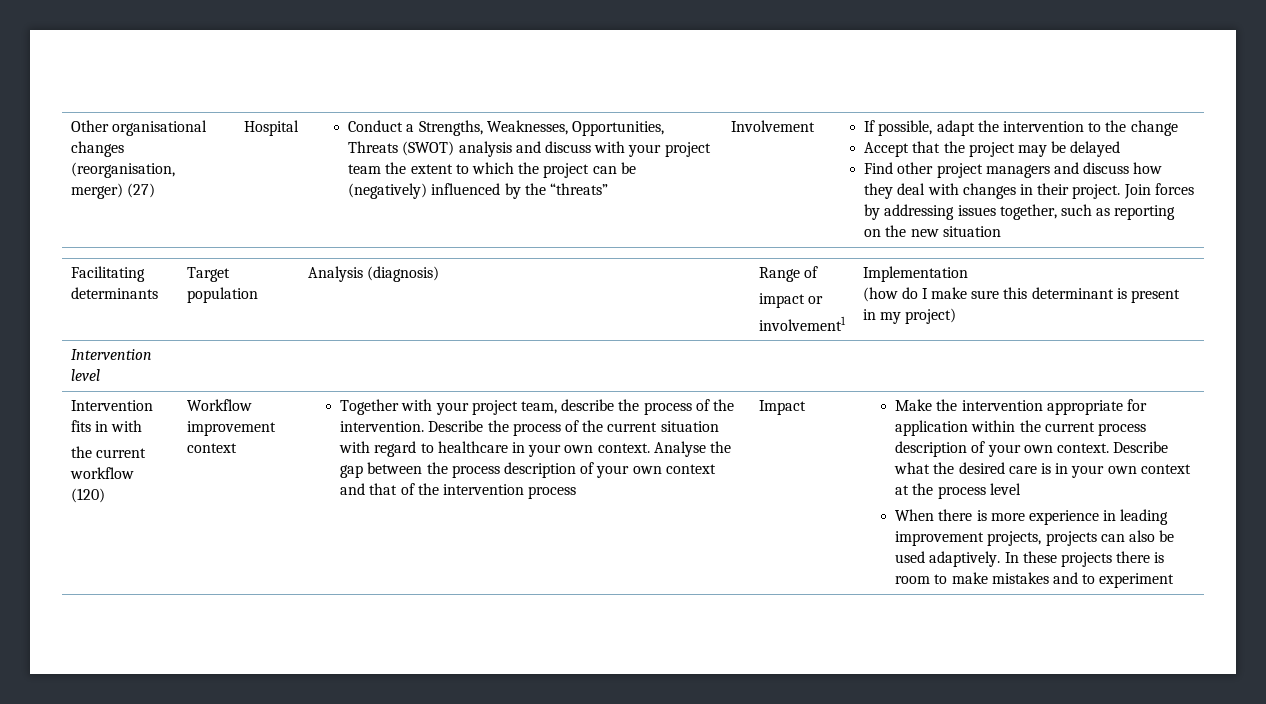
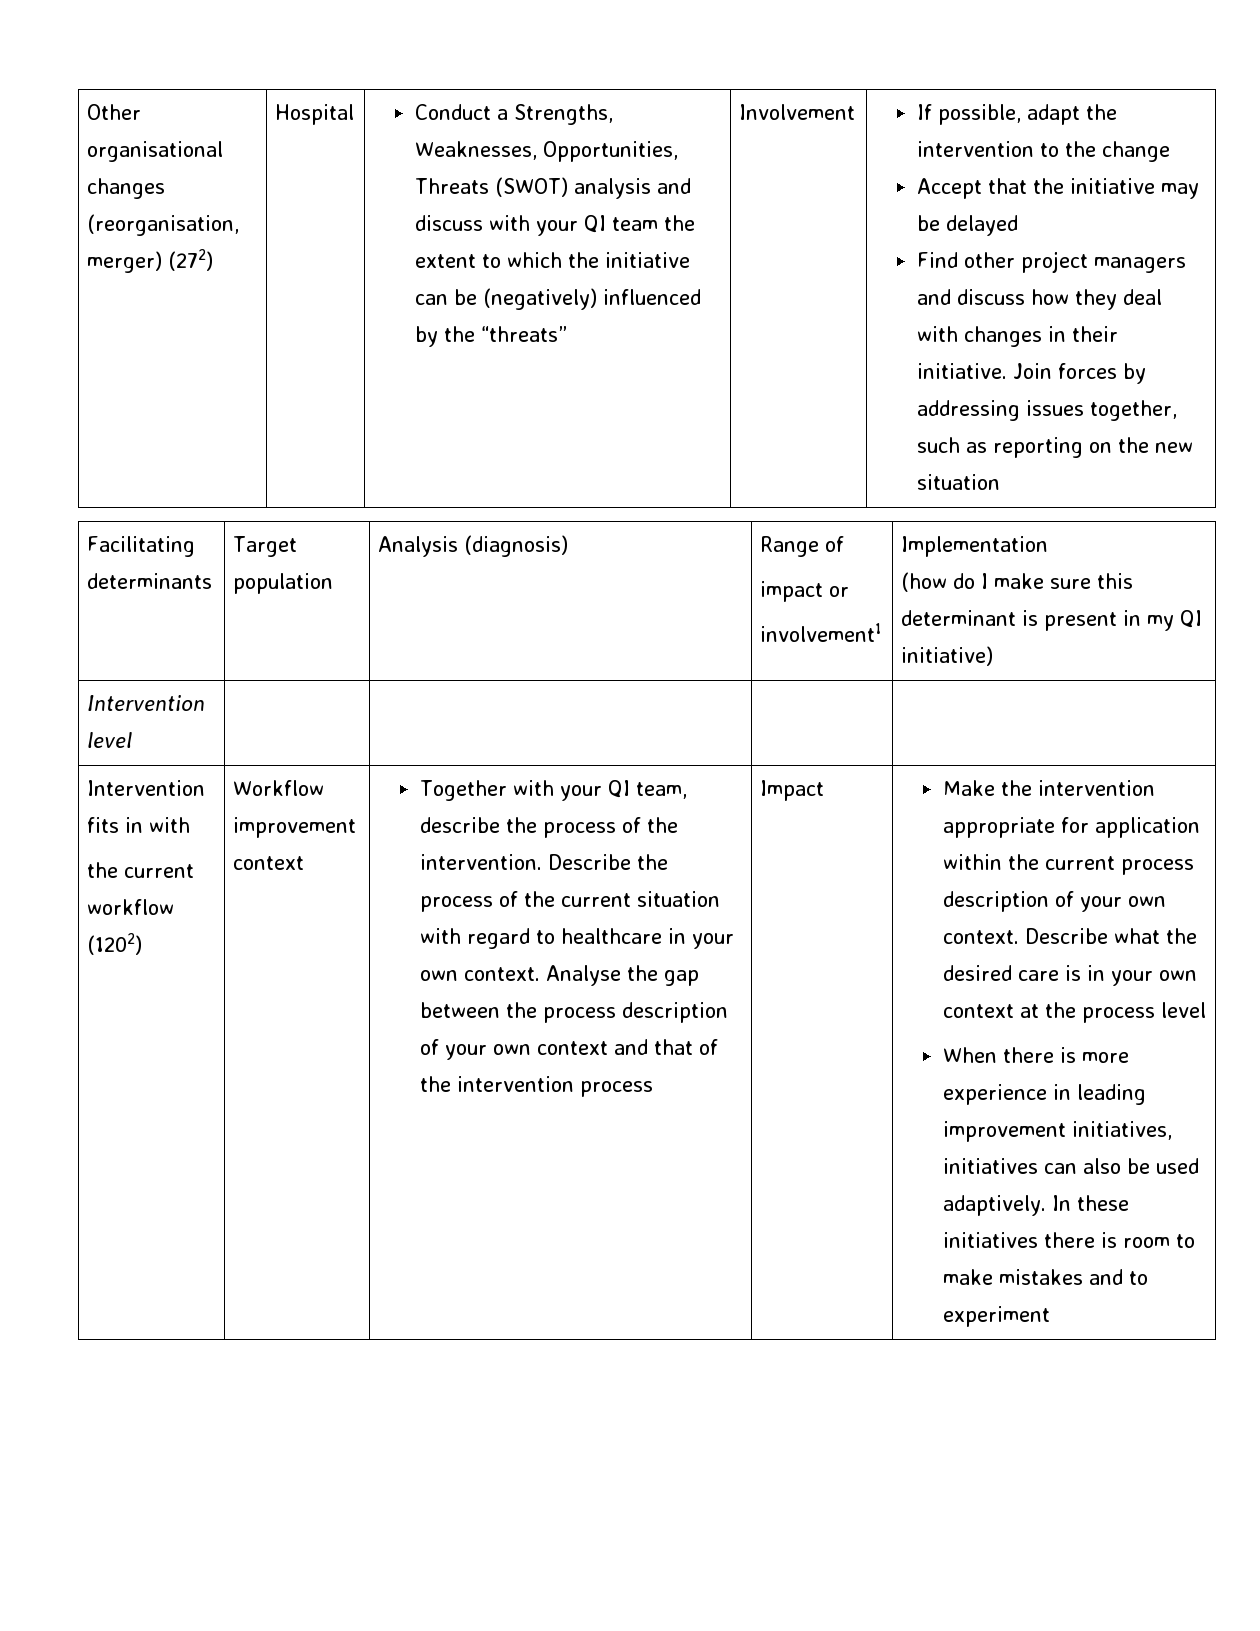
- Other organisational changes (reorganisation, merger) (27)
+ Other organisational changes (reorganisation, merger) (272)
- Conduct a Strengths, Weaknesses, Opportunities, Threats (SWOT) analysis and discuss with your project team the extent to which the project can be (negatively) influenced by the “threats”
+ Conduct a Strengths, Weaknesses, Opportunities, Threats (SWOT) analysis and discuss with your QI team the extent to which the initiative can be (negatively) influenced by the “threats”
- Accept that the project may be delayed
+ Accept that the initiative may be delayed
- Find other project managers and discuss how they deal with changes in their project.
+ Find other project managers and discuss how they deal with changes in their initiative.
  Facilitating determinants | Target population | Analysis (diagnosis) | Range of
  impact or
  involvement1 | Implementation
- (how do I make sure this determinant is present in my project)
+ (how do I make sure this determinant is present in my QI initiative)
- the current workflow (120)
+ the current workflow (1202)
- Together with your project team, describe the process of the intervention.
+ Together with your QI team, describe the process of the intervention.
- When there is more experience in leading improvement projects, projects can also be used adaptively.
+ When there is more experience in leading improvement initiatives, initiatives can also be used adaptively.
- In these projects there is room to make mistakes and to experiment
+ In these initiatives there is room to make mistakes and to experiment

